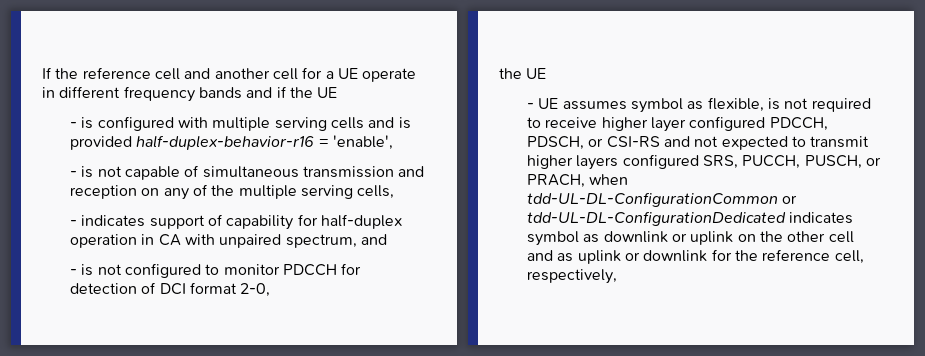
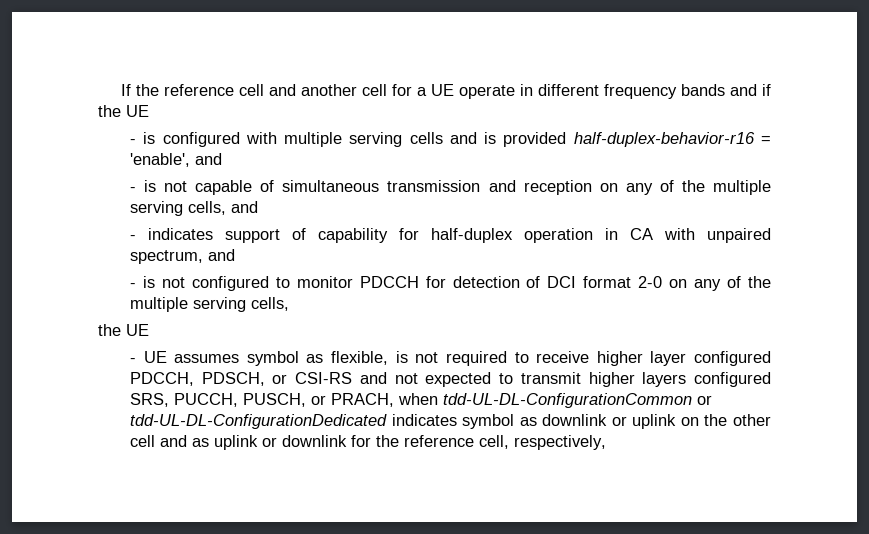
- - is configured with multiple serving cells and is provided half-duplex-behavior-r16 = 'enable',
+ - is configured with multiple serving cells and is provided half-duplex-behavior-r16 = 'enable', and
- - is not capable of simultaneous transmission and reception on any of the multiple serving cells,
+ - is not capable of simultaneous transmission and reception on any of the multiple serving cells, and
- - is not configured to monitor PDCCH for detection of DCI format 2-0,
+ - is not configured to monitor PDCCH for detection of DCI format 2-0 on any of the multiple serving cells,

